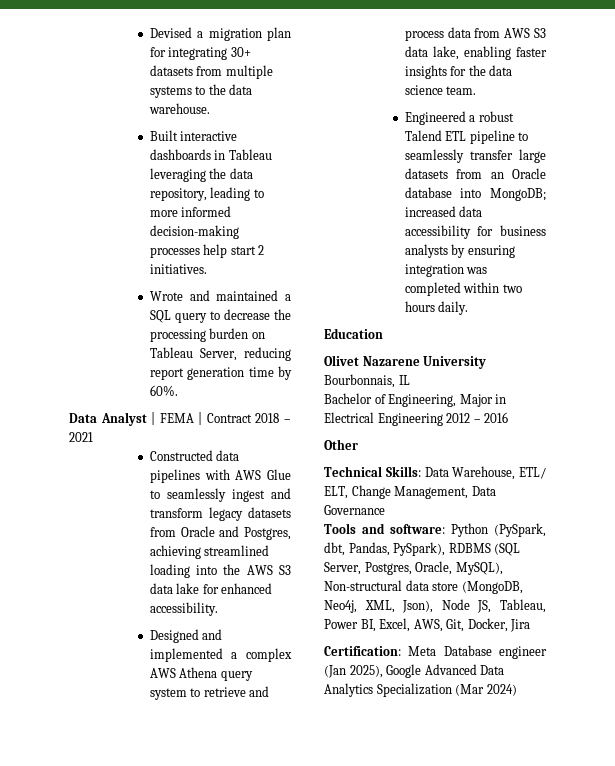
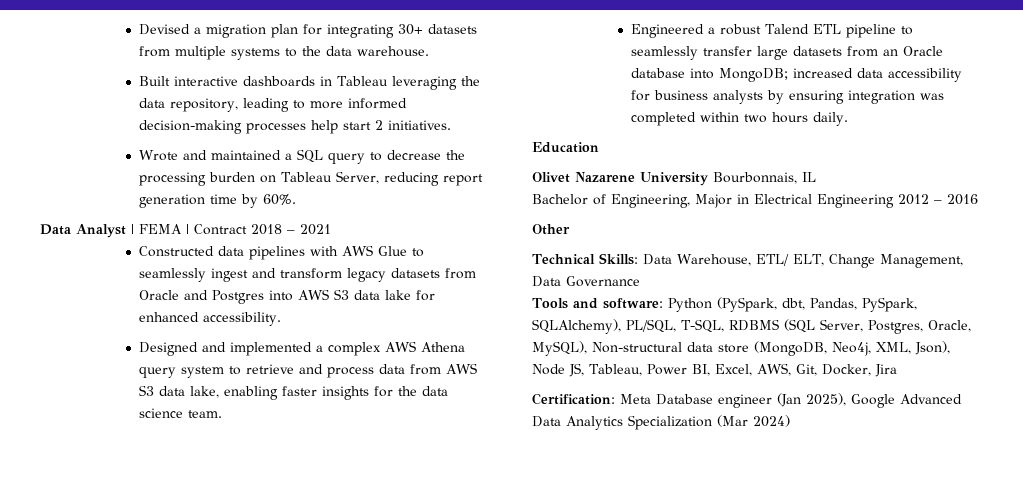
- Constructed data pipelines with AWS Glue to seamlessly ingest and transform legacy datasets from Oracle and Postgres, achieving streamlined loading into the AWS S3 data lake for enhanced accessibility.
+ Constructed data pipelines with AWS Glue to seamlessly ingest and transform legacy datasets from Oracle and Postgres into AWS S3 data lake for enhanced accessibility.
- Tools and software: Python (PySpark, dbt, Pandas, PySpark), RDBMS (SQL Server, Postgres, Oracle, MySQL), Non-structural data store (MongoDB, Neo4j, XML, Json), Node JS, Tableau, Power BI, Excel, AWS, Git, Docker, Jira
+ Tools and software: Python (PySpark, dbt, Pandas, PySpark, SQLAlchemy), PL/SQL, T-SQL, RDBMS (SQL Server, Postgres, Oracle, MySQL), Non-structural data store (MongoDB, Neo4j, XML, Json), Node JS, Tableau, Power BI, Excel, AWS, Git, Docker, Jira

